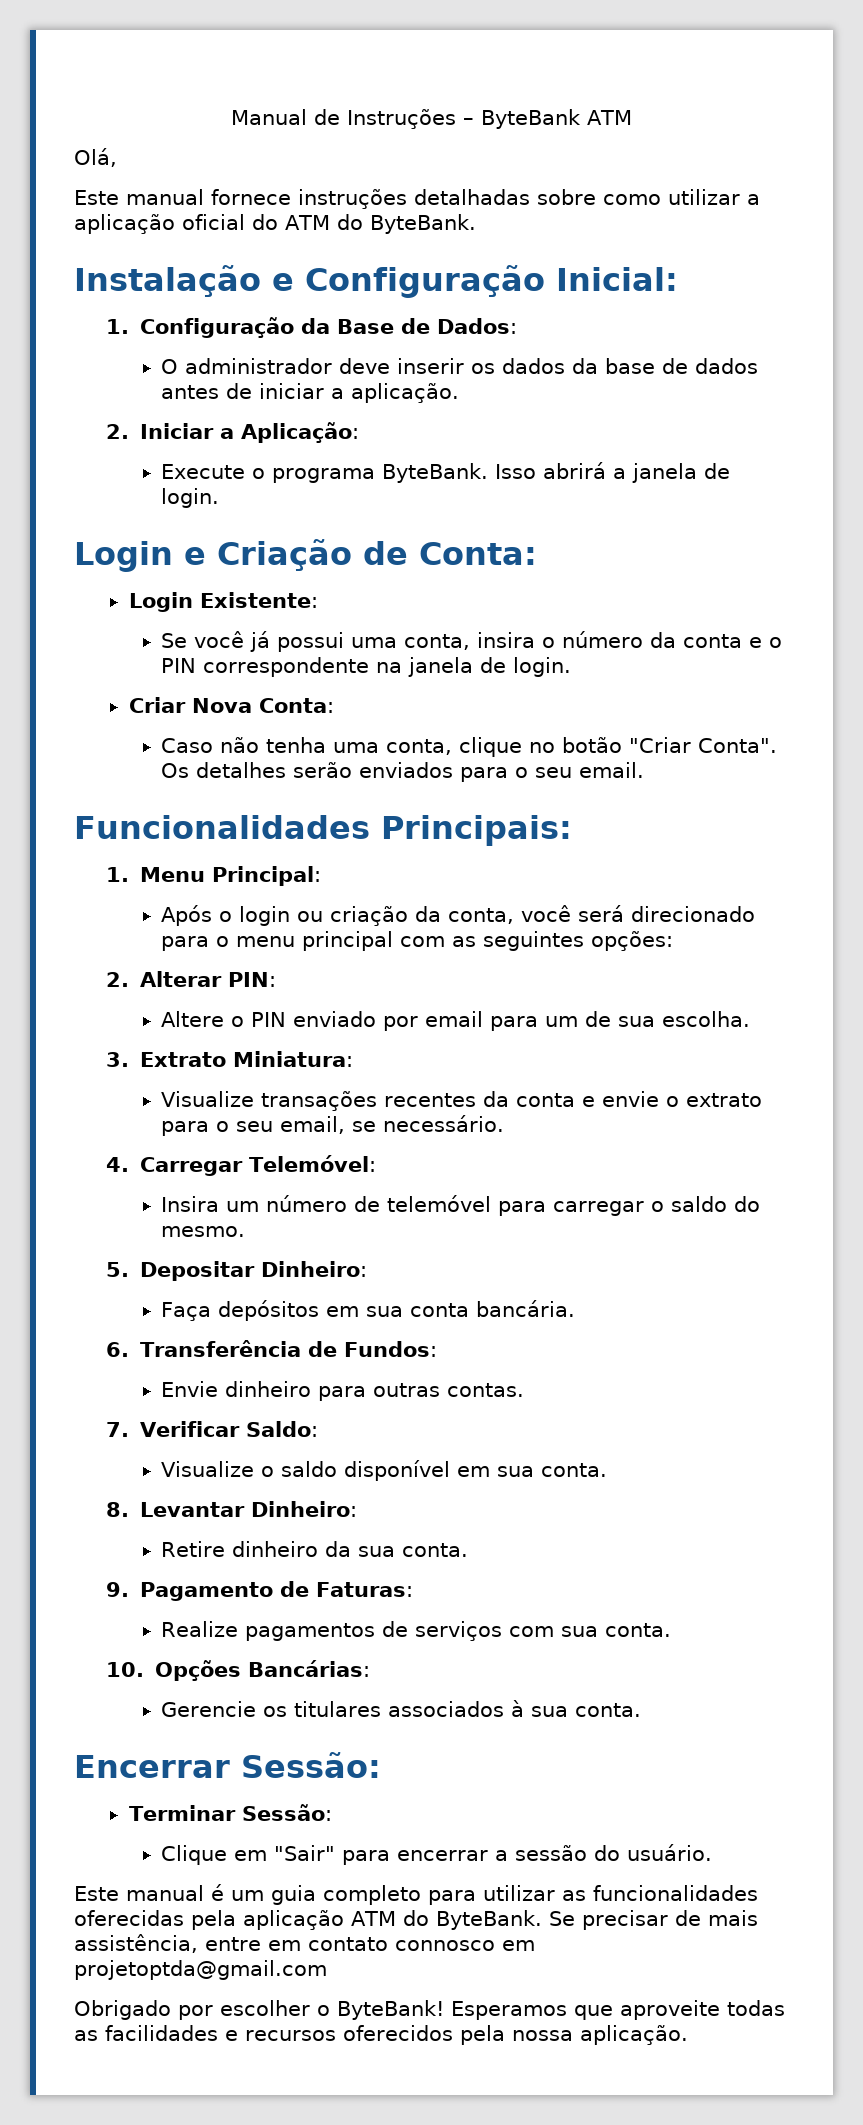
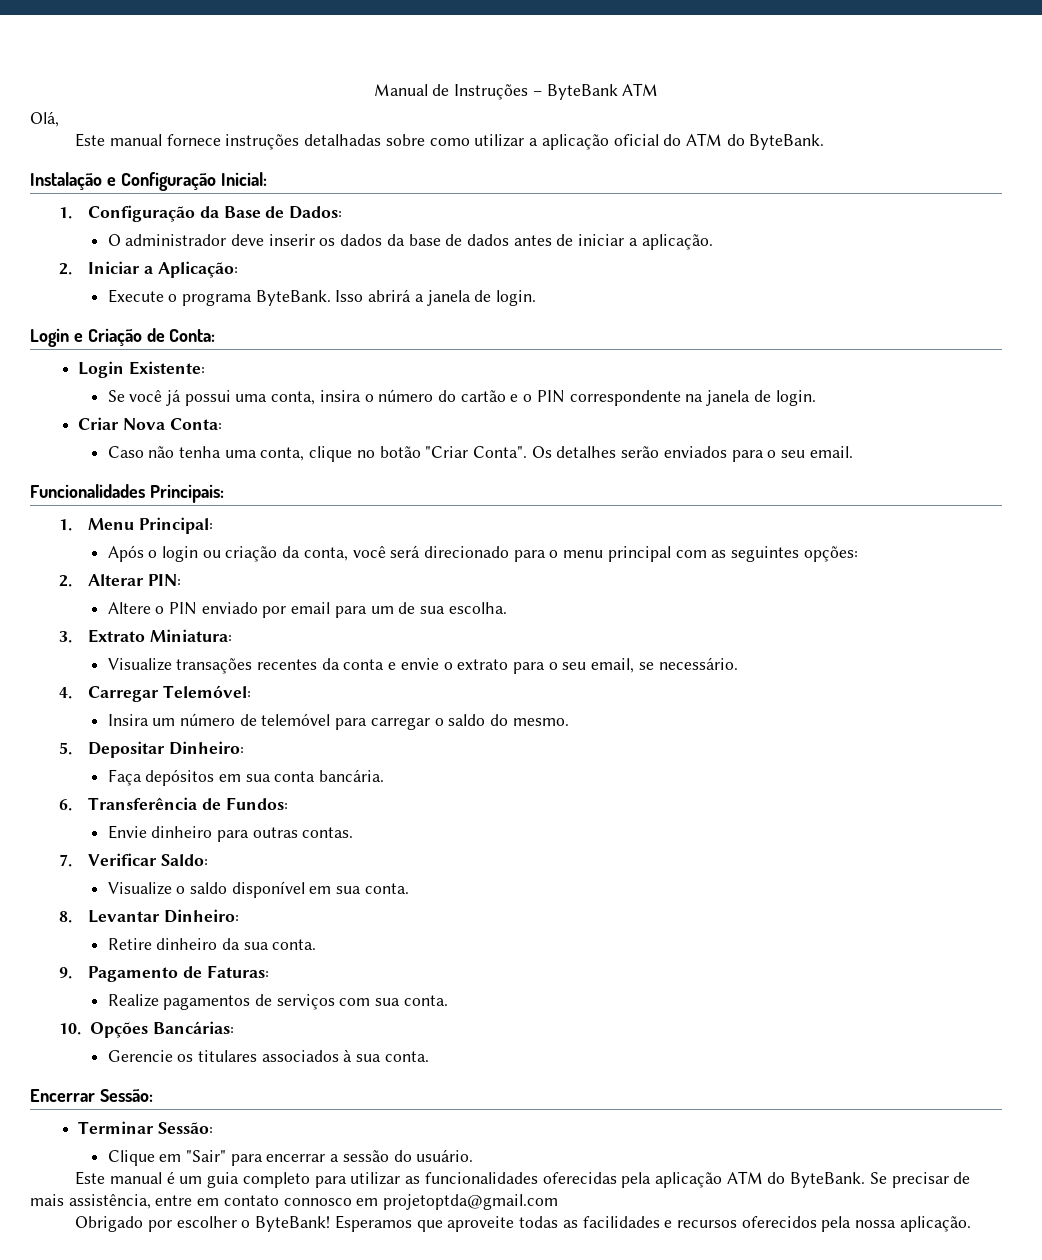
- Se você já possui uma conta, insira o número da conta e o PIN correspondente na janela de login.
+ Se você já possui uma conta, insira o número do cartão e o PIN correspondente na janela de login.

